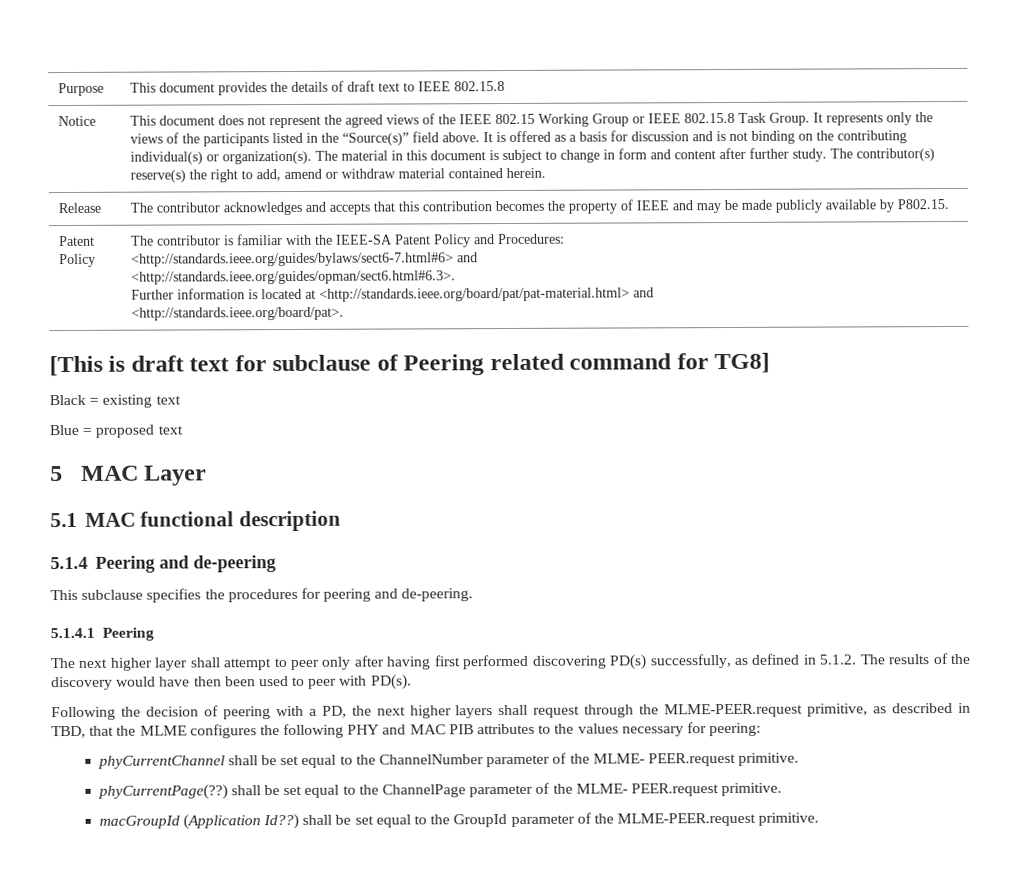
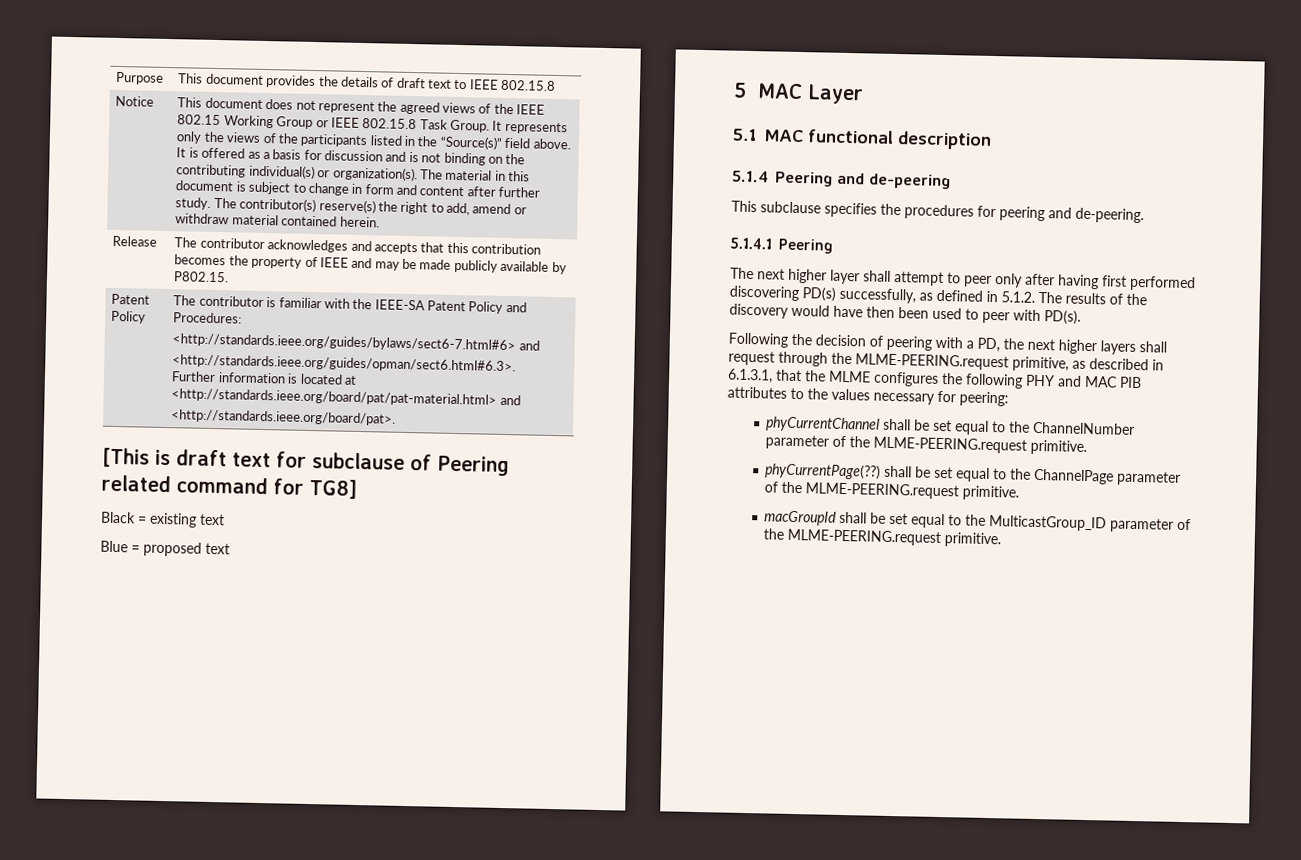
- Following the decision of peering with a PD, the next higher layers shall request through the MLME-PEER.request primitive, as described in TBD, that the MLME configures the following PHY and MAC PIB attributes to the values necessary for peering:
+ Following the decision of peering with a PD, the next higher layers shall request through the MLME-PEERING.request primitive, as described in 6.1.3.1, that the MLME configures the following PHY and MAC PIB attributes to the values necessary for peering:
- phyCurrentChannel shall be set equal to the ChannelNumber parameter of the MLME- PEER.request primitive.
+ phyCurrentChannel shall be set equal to the ChannelNumber parameter of the MLME-PEERING.request primitive.
- phyCurrentPage(??) shall be set equal to the ChannelPage parameter of the MLME- PEER.request primitive.
+ phyCurrentPage(??) shall be set equal to the ChannelPage parameter of the MLME-PEERING.request primitive.
- macGroupId (Application Id??) shall be set equal to the GroupId parameter of the MLME-PEER.request primitive.
+ macGroupId shall be set equal to the MulticastGroup_ID parameter of the MLME-PEERING.request primitive.

